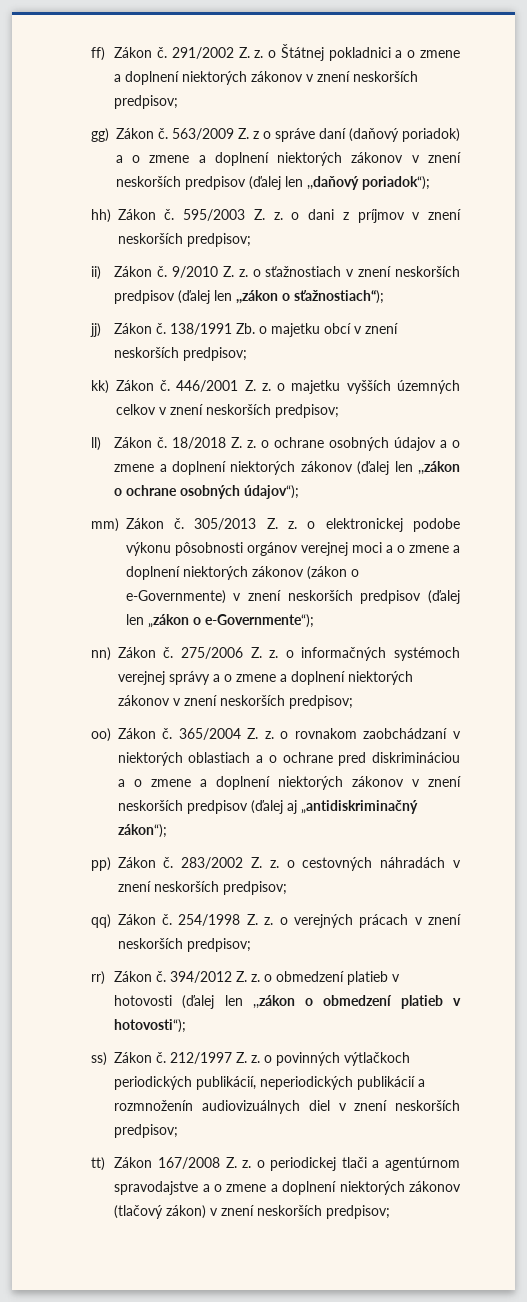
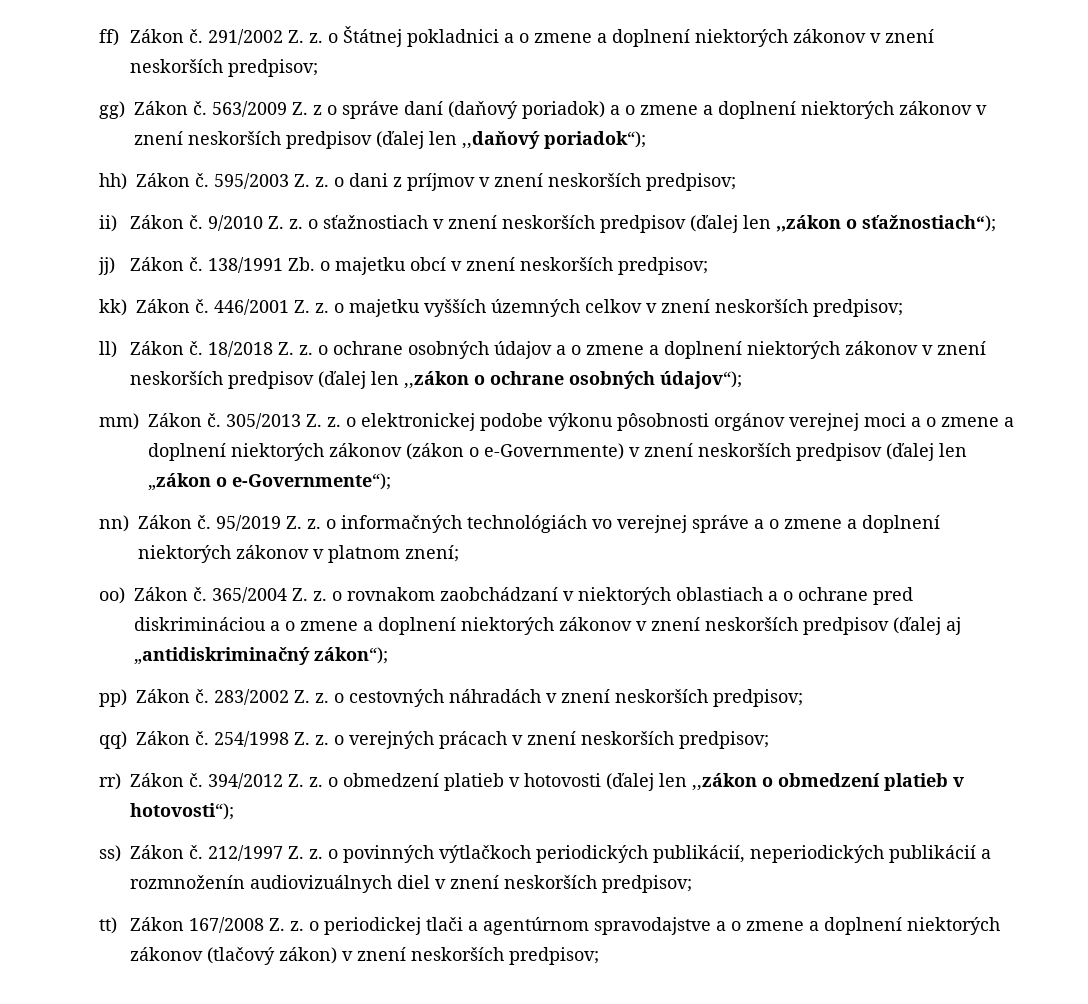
- 18/2018 Z. z. o ochrane osobných údajov a o zmene a doplnení niektorých zákonov (ďalej len ,,zákon o ochrane osobných údajov“);
+ 18/2018 Z. z. o ochrane osobných údajov a o zmene a doplnení niektorých zákonov v znení neskorších predpisov (ďalej len ,,zákon o ochrane osobných údajov“);
- 275/2006 Z. z. o informačných systémoch verejnej správy a o zmene a doplnení niektorých zákonov v znení neskorších predpisov;
+ 95/2019 Z. z. o informačných technológiách vo verejnej správe a o zmene a doplnení niektorých zákonov v platnom znení;

